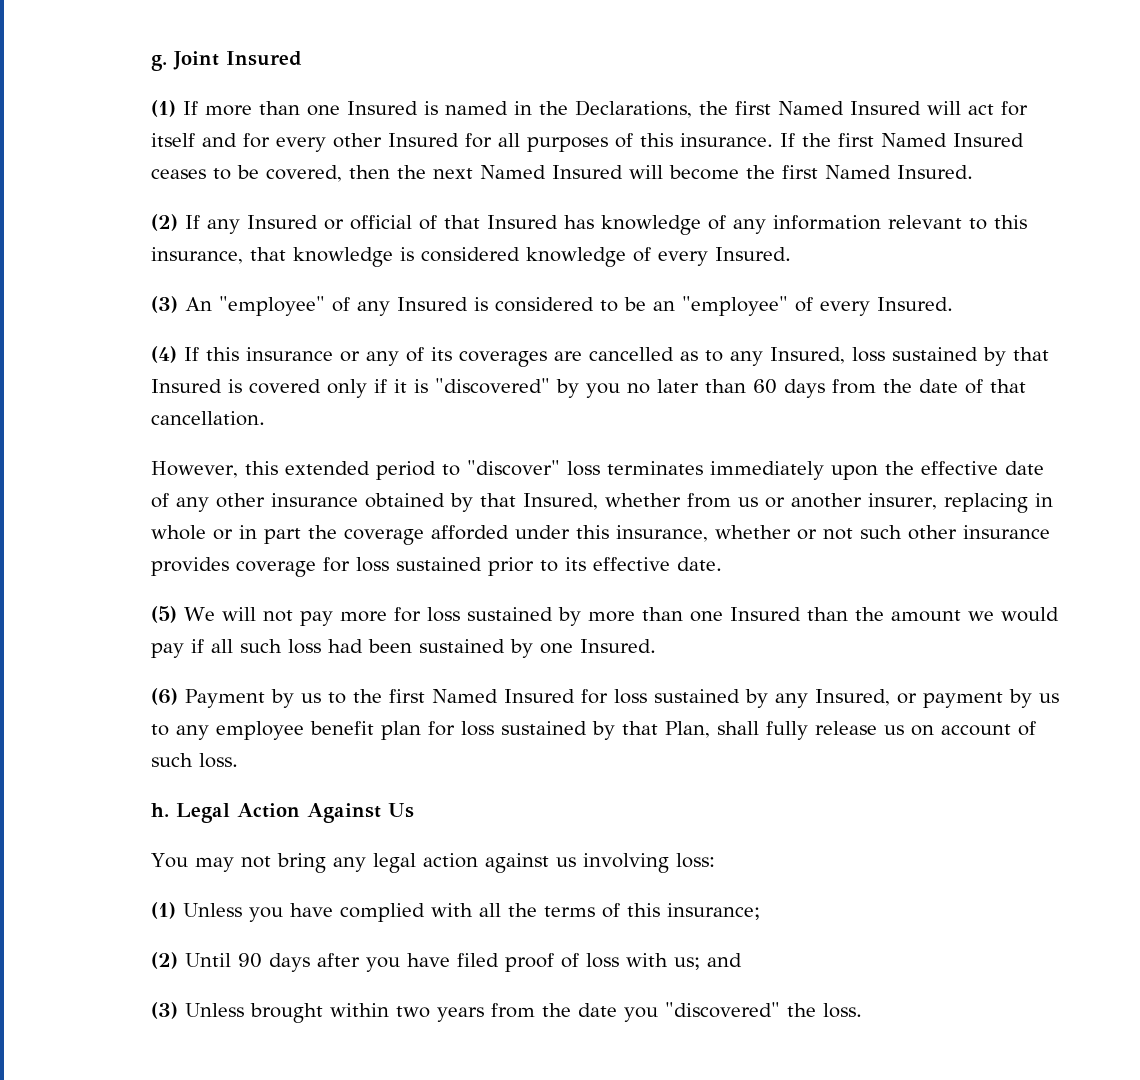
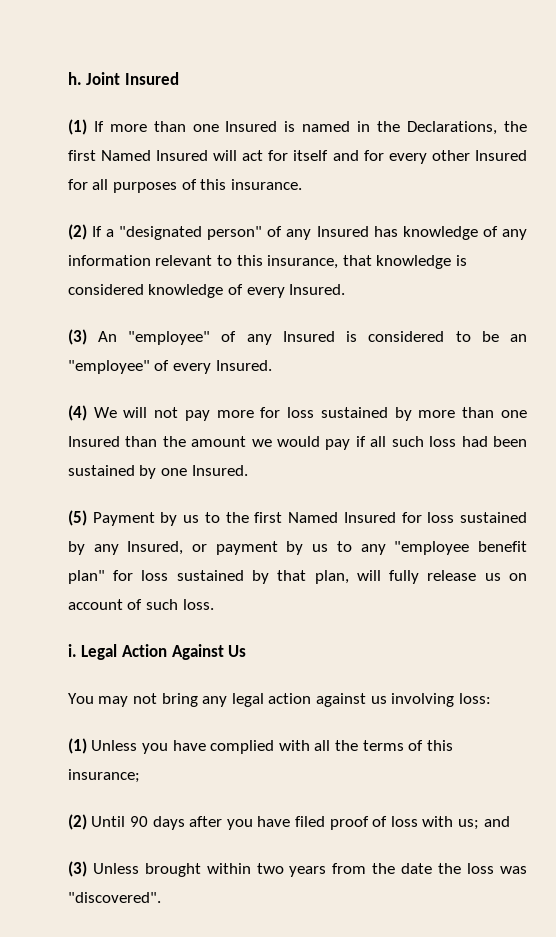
- g.
+ h.
- (1) If more than one Insured is named in the Declarations, the first Named Insured will act for itself and for every other Insured for all purposes of this insurance. If the first Named Insured ceases to be covered, then the next Named Insured will become the first Named Insured.
- (2) If any Insured or official of that Insured has knowledge of any information relevant to this insurance, that knowledge is considered knowledge of every Insured.
+ (1) If more than one Insured is named in the Declarations, the first Named Insured will act for itself and for every other Insured for all purposes of this insurance.
+ (2) If a "designated person" of any Insured has knowledge of any information relevant to this insurance, that knowledge is considered knowledge of every Insured.
- (4) If this insurance or any of its coverages are cancelled as to any Insured, loss sustained by that Insured is covered only if it is "discovered" by you no later than 60 days from the date of that cancellation.
- However, this extended period to "discover" loss terminates immediately upon the effective date of any other insurance obtained by that Insured, whether from us or another insurer, replacing in whole or in part the coverage afforded under this insurance, whether or not such other insurance provides coverage for loss sustained prior to its effective date.
- (5) We will not pay more for loss sustained by more than one Insured than the amount we would pay if all such loss had been sustained by one Insured.
+ (4) We will not pay more for loss sustained by more than one Insured than the amount we would pay if all such loss had been sustained by one Insured.
- (6) Payment by us to the first Named Insured for loss sustained by any Insured, or payment by us to any employee benefit plan for loss sustained by that Plan, shall fully release us on account of such loss.
+ (5) Payment by us to the first Named Insured for loss sustained by any Insured, or payment by us to any "employee benefit plan" for loss sustained by that plan, will fully release us on account of such loss.
- h.
+ i.
- (3) Unless brought within two years from the date you "discovered" the loss.
+ (3) Unless brought within two years from the date the loss was "discovered".

